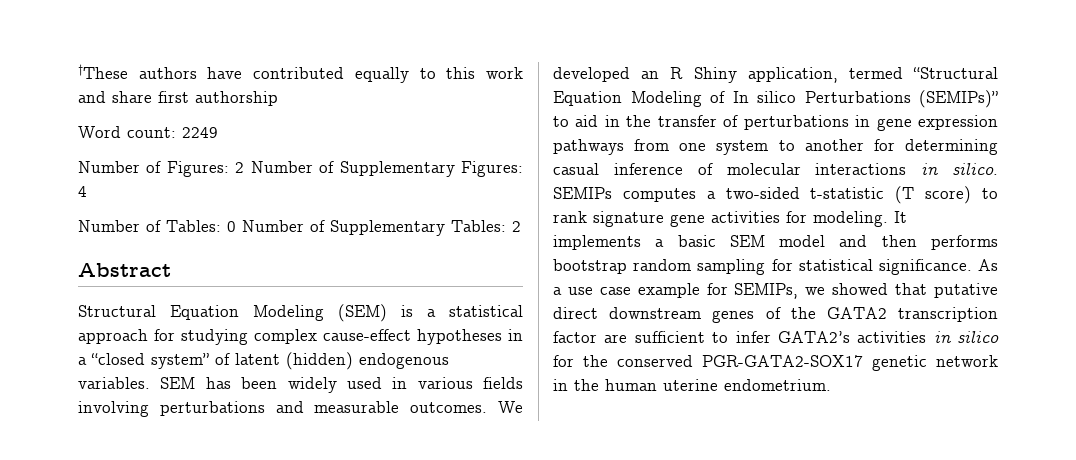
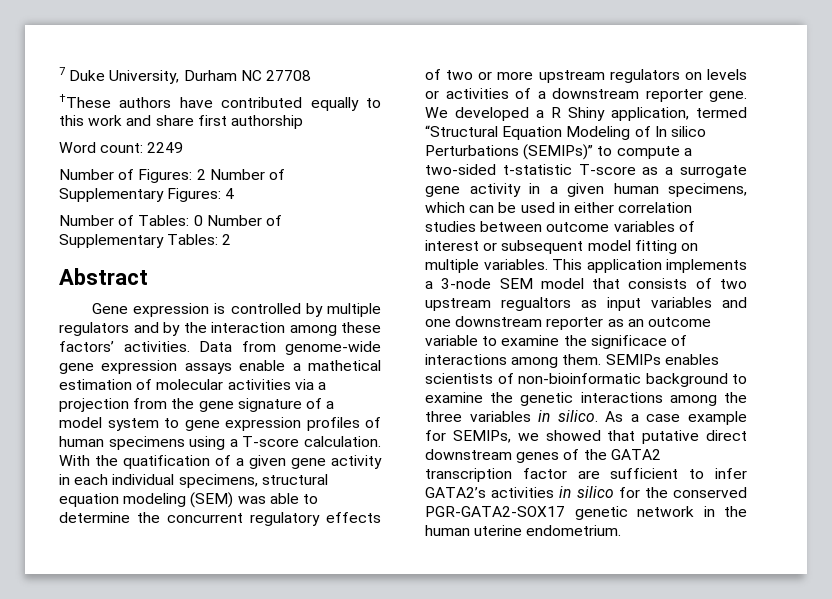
+ 7 Duke University, Durham NC 27708
- Structural Equation Modeling (SEM) is a statistical approach for studying complex cause-effect hypotheses in a “closed system” of latent (hidden) endogenous variables. SEM has been widely used in various fields involving perturbations and measurable outcomes.
+ Gene expression is controlled by multiple regulators and by the interaction among these factors’ activities. Data from genome-wide gene expression assays enable a mathetical estimation of molecular activities via a projection from the gene signature of a model system to gene expression profiles of human specimens using a T-score calculation. With the quatification of a given gene activity in each individual specimens, structural equation modeling (SEM) was able to determine the concurrent regulatory effects of two or more upstream regulators on levels or activities of a downstream reporter gene.
- We developed an R Shiny application, termed “Structural Equation Modeling of In silico Perturbations (SEMIPs)” to aid in the transfer of perturbations in gene expression pathways from one system to another for determining casual inference of molecular interactions in silico. SEMIPs computes a two-sided t-statistic (T score) to rank signature gene activities for modeling. It implements a basic SEM model and then performs bootstrap random sampling for statistical significance.
+ We developed a R Shiny application, termed “Structural Equation Modeling of In silico Perturbations (SEMIPs)” to compute a two-sided t-statistic T-score as a surrogate gene activity in a given human specimens, which can be used in either correlation studies between outcome variables of interest or subsequent model fitting on multiple variables. This application implements a 3-node SEM model that consists of two upstream regualtors as input variables and one downstream reporter as an outcome variable to examine the significace of interactions among them. SEMIPs enables scientists of non-bioinformatic background to examine the genetic interactions among the three variables in silico.
- As a use case example for SEMIPs, we showed that putative direct downstream genes of the GATA2 transcription factor are sufficient to infer GATA2’s activities in silico for the conserved PGR-GATA2-SOX17 genetic network in the human uterine endometrium.
+ As a case example for SEMIPs, we showed that putative direct downstream genes of the GATA2 transcription factor are sufficient to infer GATA2’s activities in silico for the conserved PGR-GATA2-SOX17 genetic network in the human uterine endometrium.

